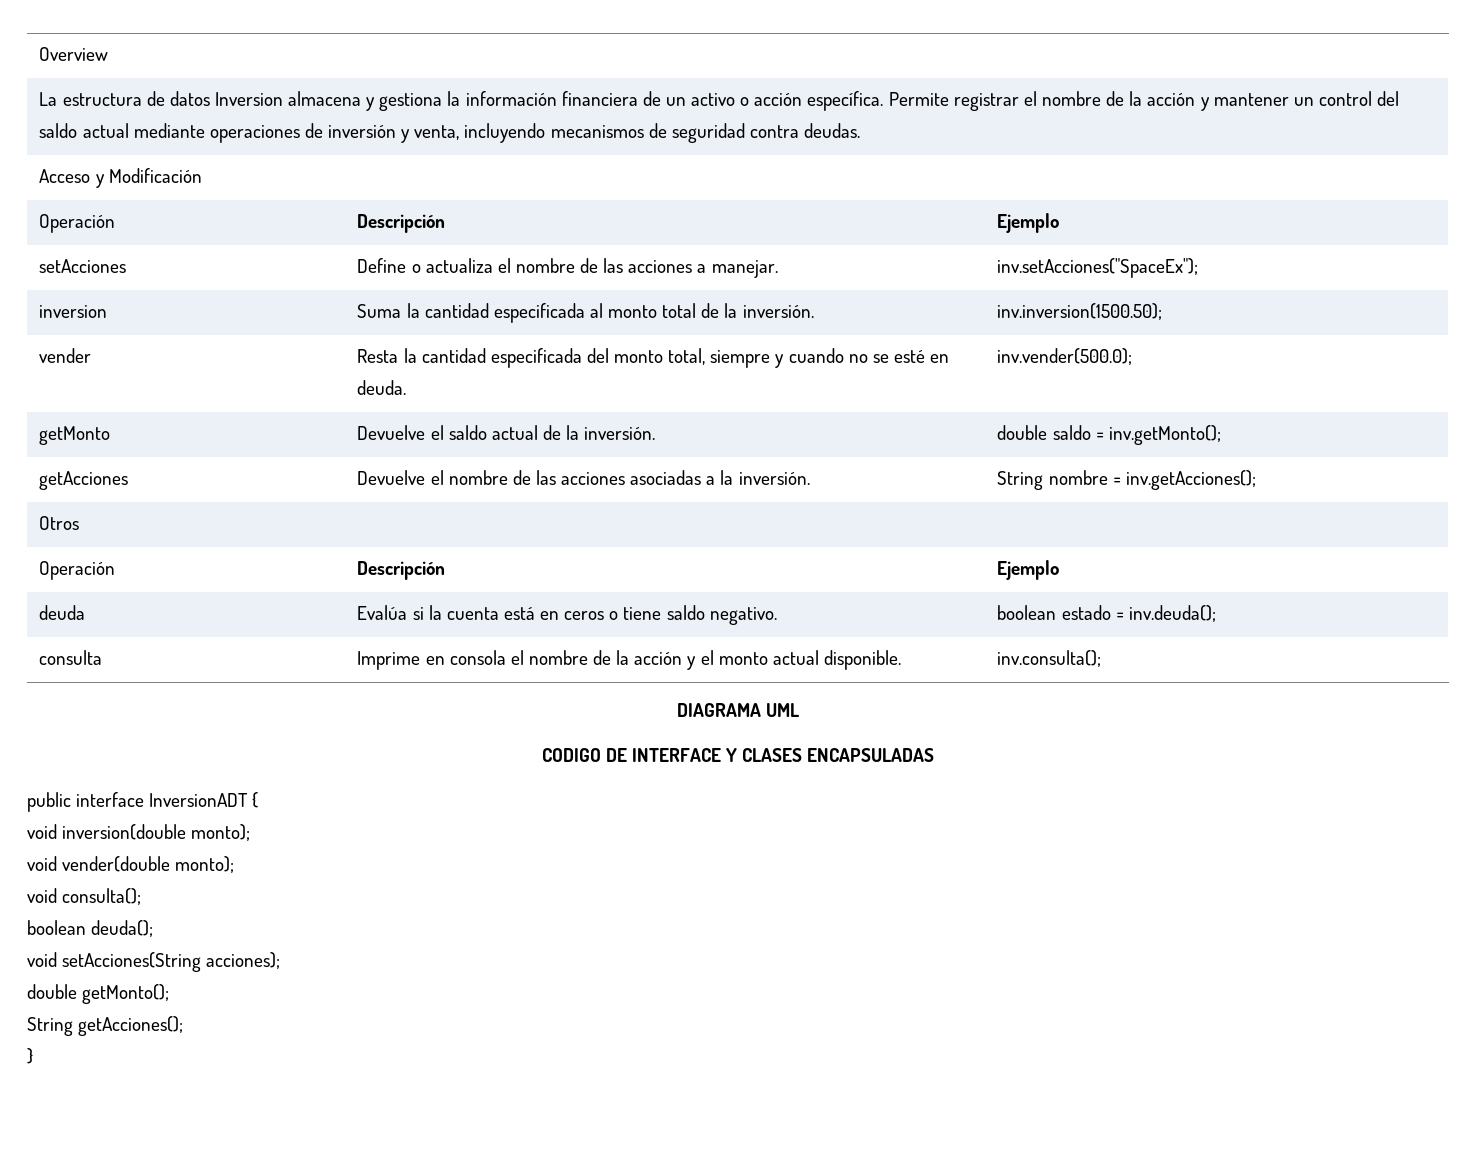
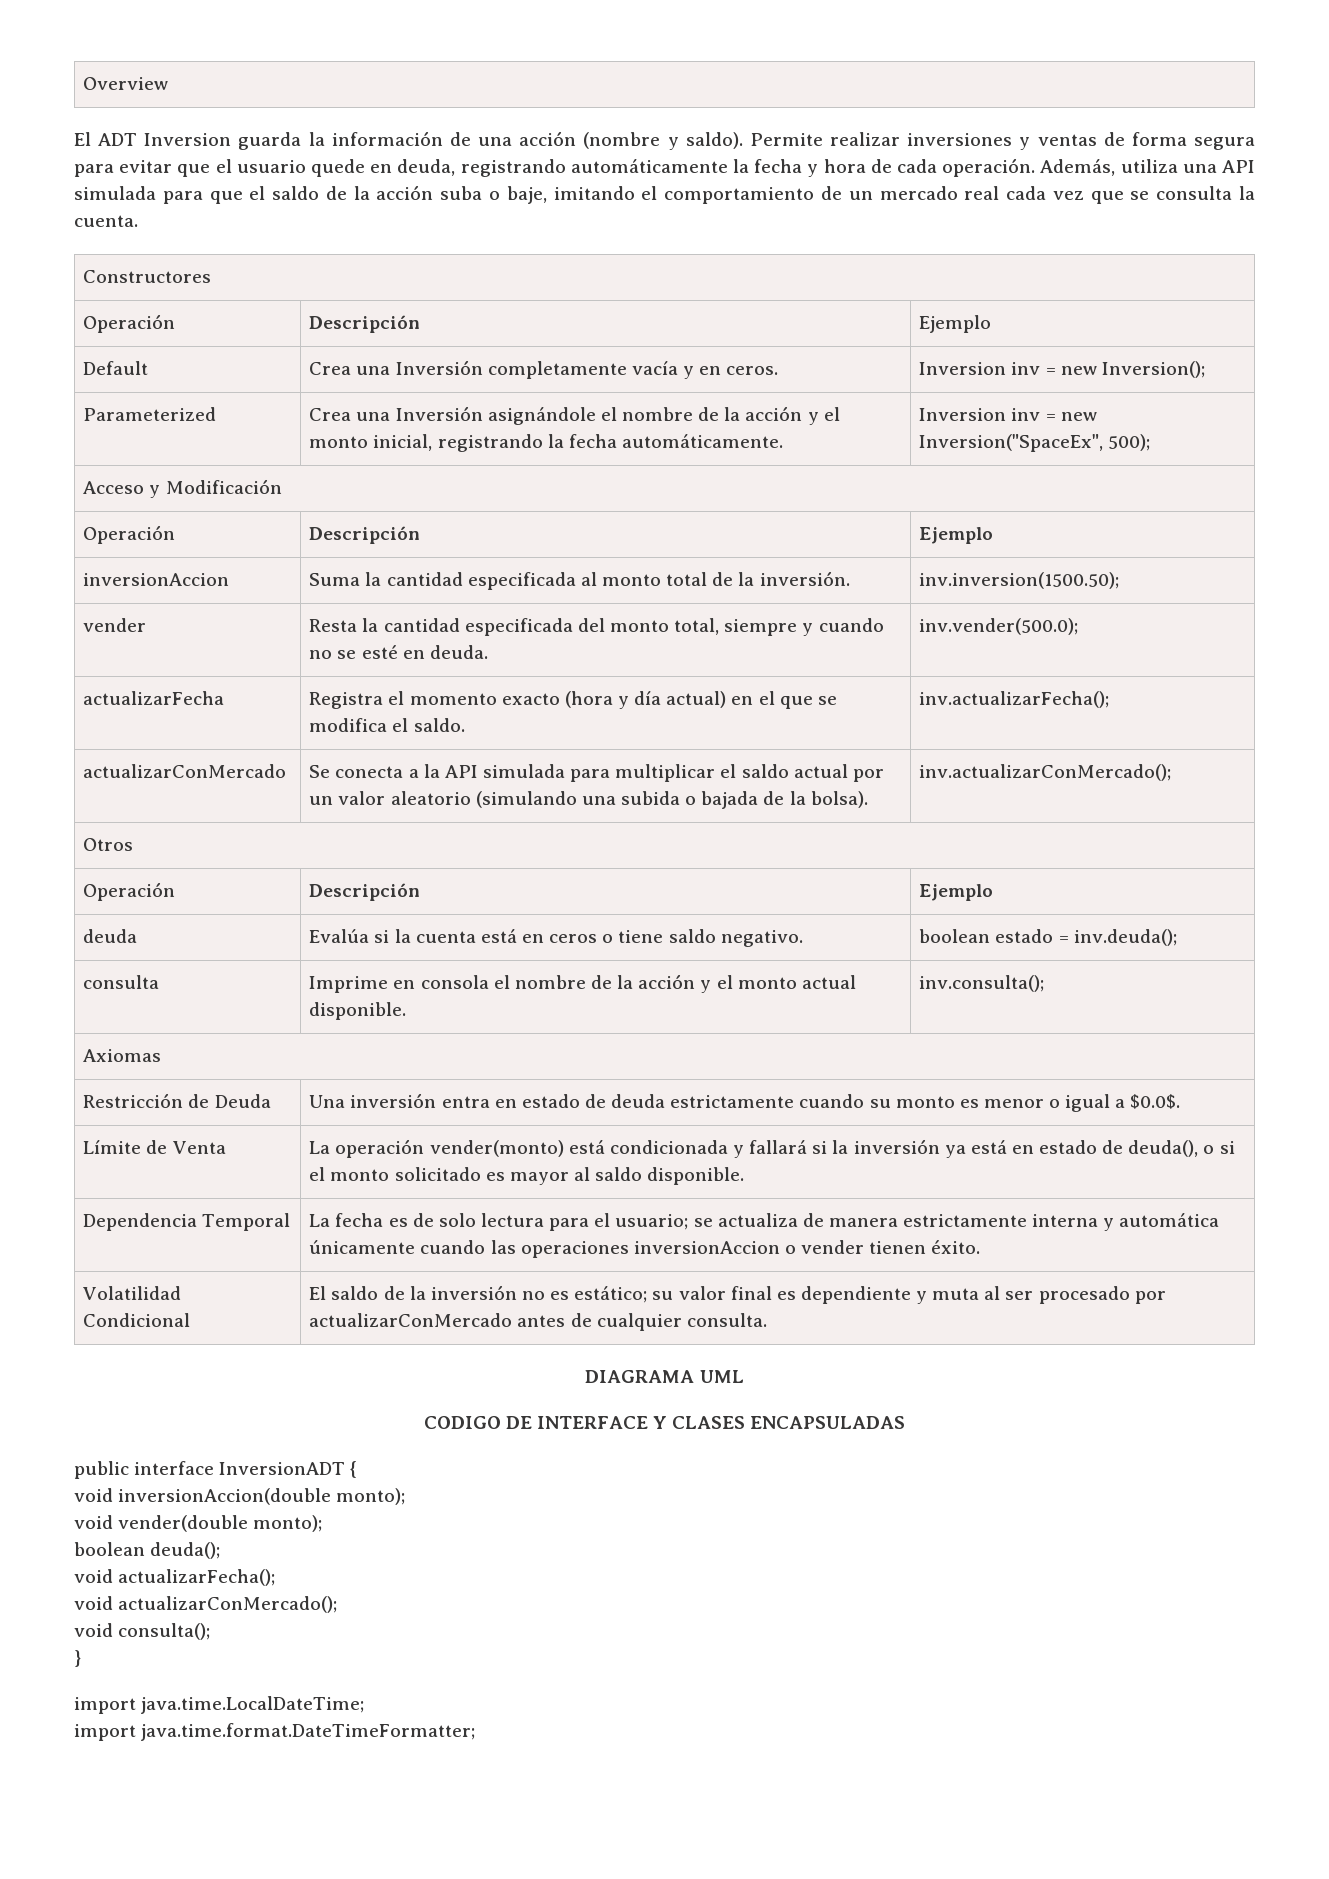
- La estructura de datos Inversion almacena y gestiona la información financiera de un activo o acción específica. Permite registrar el nombre de la acción y mantener un control del saldo actual mediante operaciones de inversión y venta, incluyendo mecanismos de seguridad contra deudas.
+ El ADT Inversion guarda la información de una acción (nombre y saldo). Permite realizar inversiones y ventas de forma segura para evitar que el usuario quede en deuda, registrando automáticamente la fecha y hora de cada operación. Además, utiliza una API simulada para que el saldo de la acción suba o baje, imitando el comportamiento de un mercado real cada vez que se consulta la cuenta.
+ Constructores
+ Operación | Descripción | Ejemplo
+ Default | Crea una Inversión completamente vacía y en ceros. | Inversion inv = new Inversion();
+ Parameterized | Crea una Inversión asignándole el nombre de la acción y el monto inicial, registrando la fecha automáticamente. | Inversion inv = new Inversion("SpaceEx", 500);
- setAcciones | Define o actualiza el nombre de las acciones a manejar. | inv.setAcciones("SpaceEx");
- inversion | Suma la cantidad especificada al monto total de la inversión. | inv.inversion(1500.50);
+ inversionAccion | Suma la cantidad especificada al monto total de la inversión. | inv.inversion(1500.50);
- getMonto | Devuelve el saldo actual de la inversión. | double saldo = inv.getMonto();
- getAcciones | Devuelve el nombre de las acciones asociadas a la inversión. | String nombre = inv.getAcciones();
+ actualizarFecha | Registra el momento exacto (hora y día actual) en el que se modifica el saldo. | inv.actualizarFecha();
+ actualizarConMercado | Se conecta a la API simulada para multiplicar el saldo actual por un valor aleatorio (simulando una subida o bajada de la bolsa). | inv.actualizarConMercado();
+ Axiomas
+ Restricción de Deuda | Una inversión entra en estado de deuda estrictamente cuando su monto es menor o igual a $0.0$.
+ Límite de Venta | La operación vender(monto) está condicionada y fallará si la inversión ya está en estado de deuda(), o si el monto solicitado es mayor al saldo disponible.
+ Dependencia Temporal | La fecha es de solo lectura para el usuario; se actualiza de manera estrictamente interna y automática únicamente cuando las operaciones inversionAccion o vender tienen éxito.
+ Volatilidad Condicional | El saldo de la inversión no es estático; su valor final es dependiente y muta al ser procesado por actualizarConMercado antes de cualquier consulta.
- void inversion(double monto);
+ void inversionAccion(double monto);
- void consulta();
- void setAcciones(String acciones);
- double getMonto();
- String getAcciones();
+ void actualizarFecha();
+ void actualizarConMercado();
+ void consulta();
  }
+ import java.time.LocalDateTime;
+ import java.time.format.DateTimeFormatter;

